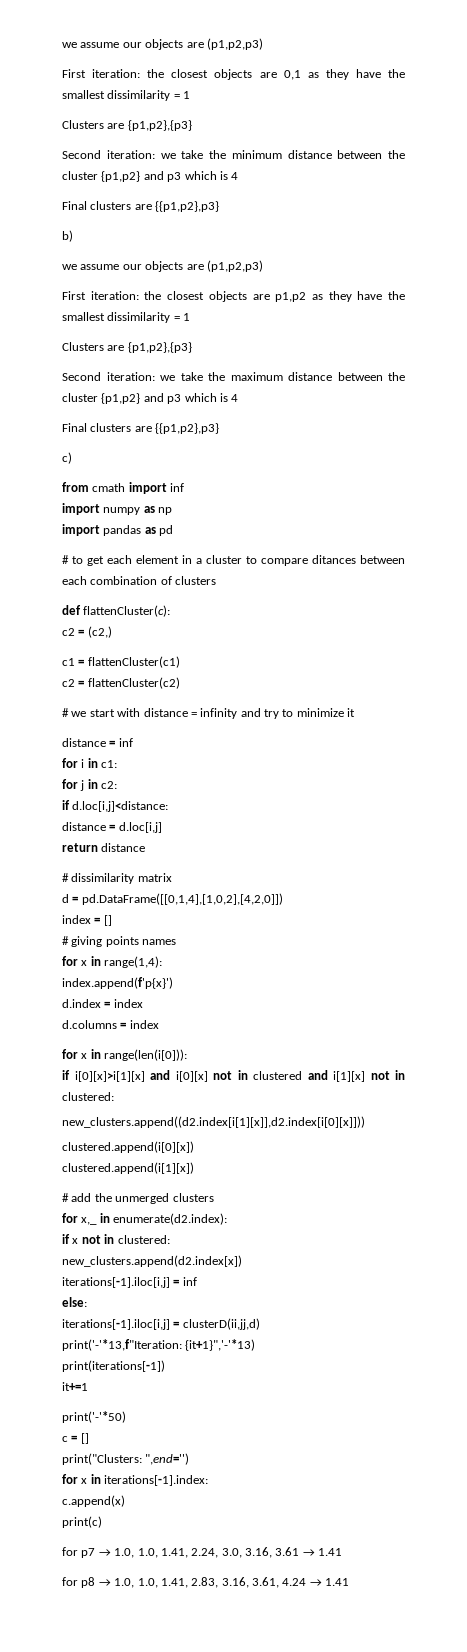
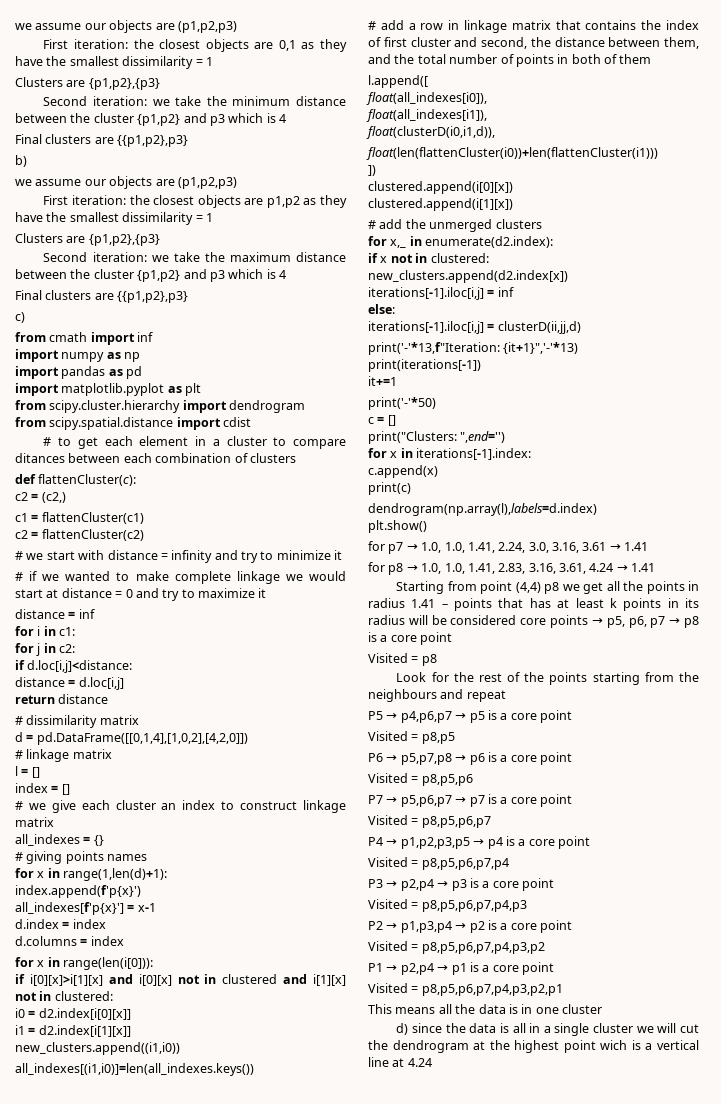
+ import matplotlib.pyplot as plt
+ from scipy.cluster.hierarchy import dendrogram
+ from scipy.spatial.distance import cdist
+ # if we wanted to make complete linkage we would start at distance = 0 and try to maximize it
+ # linkage matrix
+ l = []
  index = []
+ # we give each cluster an index to construct linkage matrix
+ all_indexes = {}
- for x in range(1,4):
+ for x in range(1,len(d)+1):
+ all_indexes[f'p{x}'] = x-1
- new_clusters.append((d2.index[i[1][x]],d2.index[i[0][x]]))
+ i0 = d2.index[i[0][x]]
+ i1 = d2.index[i[1][x]]
+ new_clusters.append((i1,i0))
+ all_indexes[(i1,i0)]=len(all_indexes.keys())
+ # add a row in linkage matrix that contains the index of first cluster and second, the distance between them, and the total number of points in both of them
+ l.append([
+ float(all_indexes[i0]),
+ float(all_indexes[i1]),
+ float(clusterD(i0,i1,d)),
+ float(len(flattenCluster(i0))+len(flattenCluster(i1)))
+ ])
+ dendrogram(np.array(l),labels=d.index)
+ plt.show()
+ Starting from point (4,4) p8 we get all the points in radius 1.41 – points that has at least k points in its radius will be considered core points → p5, p6, p7 → p8 is a core point
+ Visited = p8
+ Look for the rest of the points starting from the neighbours and repeat
+ P5 → p4,p6,p7 → p5 is a core point
+ Visited = p8,p5
+ P6 → p5,p7,p8 → p6 is a core point
+ Visited = p8,p5,p6
+ P7 → p5,p6,p7 → p7 is a core point
+ Visited = p8,p5,p6,p7
+ P4 → p1,p2,p3,p5 → p4 is a core point
+ Visited = p8,p5,p6,p7,p4
+ P3 → p2,p4 → p3 is a core point
+ Visited = p8,p5,p6,p7,p4,p3
+ P2 → p1,p3,p4 → p2 is a core point
+ Visited = p8,p5,p6,p7,p4,p3,p2
+ P1 → p2,p4 → p1 is a core point
+ Visited = p8,p5,p6,p7,p4,p3,p2,p1
+ This means all the data is in one cluster
+ d) since the data is all in a single cluster we will cut the dendrogram at the highest point wich is a vertical line at 4.24

